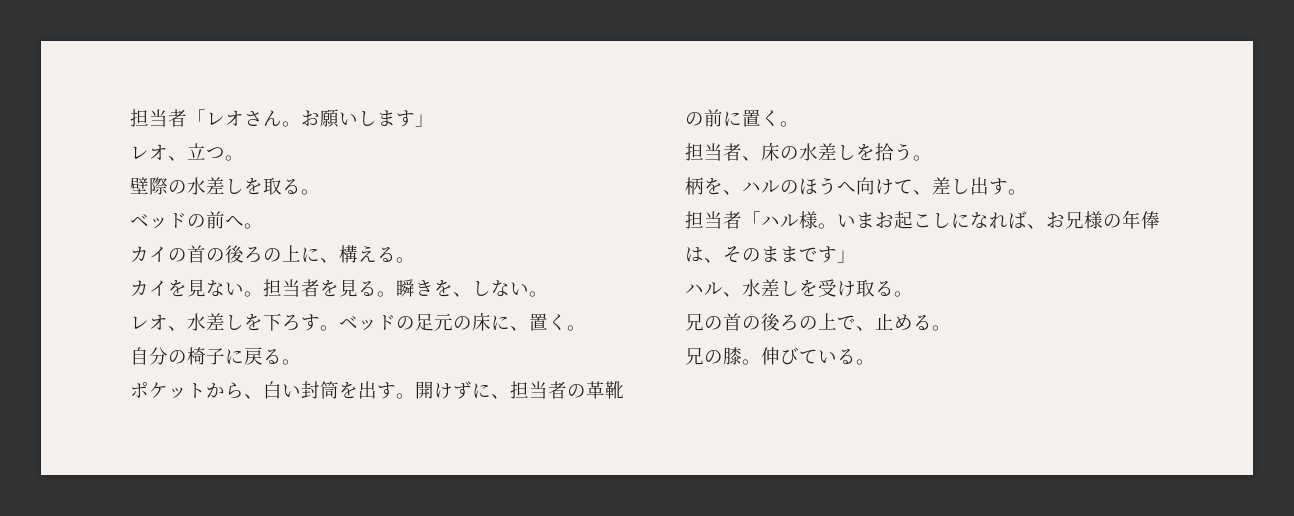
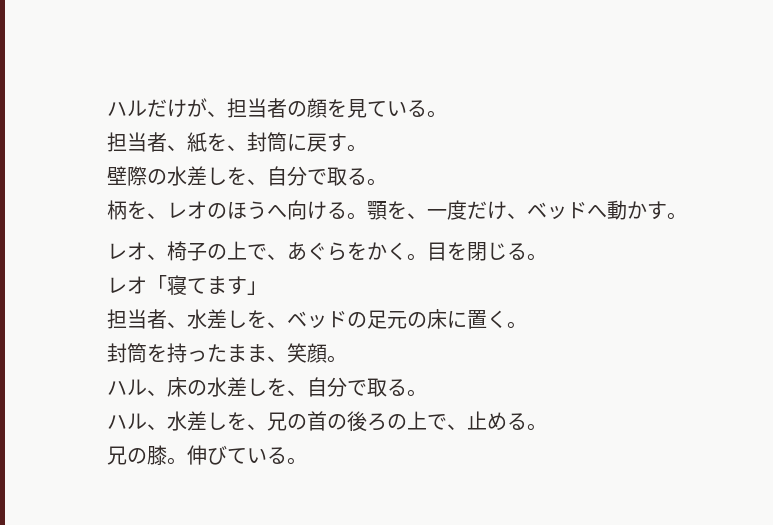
- 担当者「レオさん。お願いします」
- レオ、立つ。
+ ハルだけが、担当者の顔を見ている。
+ 担当者、紙を、封筒に戻す。
- 壁際の水差しを取る。
- ベッドの前へ。
- カイの首の後ろの上に、構える。
- カイを見ない。担当者を見る。瞬きを、しない。
- レオ、水差しを下ろす。ベッドの足元の床に、置く。
- 自分の椅子に戻る。
- ポケットから、白い封筒を出す。開けずに、担当者の革靴の前に置く。
- 担当者、床の水差しを拾う。
- 柄を、ハルのほうへ向けて、差し出す。
- 担当者「ハル様。いまお起こしになれば、お兄様の年俸は、そのままです」
+ 壁際の水差しを、自分で取る。
+ 柄を、レオのほうへ向ける。顎を、一度だけ、ベッドへ動かす。
+ レオ、椅子の上で、あぐらをかく。目を閉じる。
+ レオ「寝てます」
+ 担当者、水差しを、ベッドの足元の床に置く。
+ 封筒を持ったまま、笑顔。
+ ハル、床の水差しを、自分で取る。
- ハル、水差しを受け取る。
- 兄の首の後ろの上で、止める。
+ ハル、水差しを、兄の首の後ろの上で、止める。

